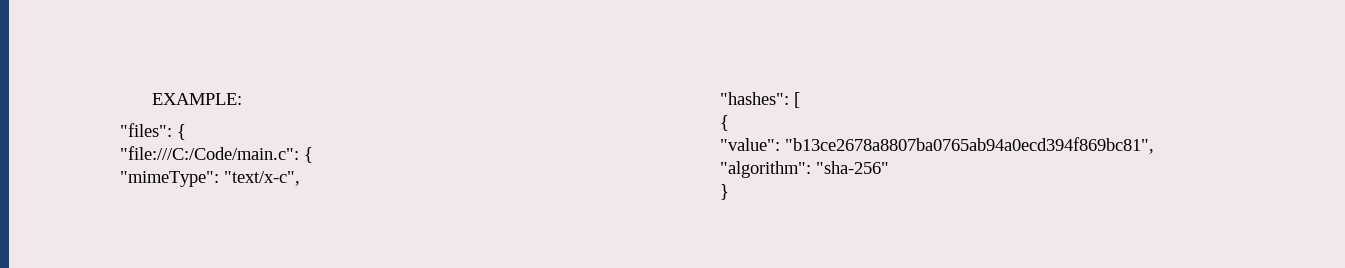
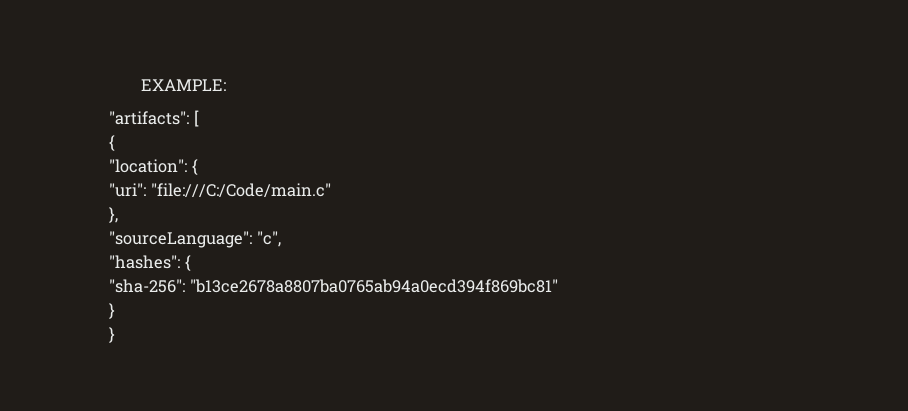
- "files": {
- "file:///C:/Code/main.c": {
- "mimeType": "text/x-c",
- "hashes": [
+ "artifacts": [
  {
- "value": "b13ce2678a8807ba0765ab94a0ecd394f869bc81",
- "algorithm": "sha-256"
+ "location": {
+ "uri": "file:///C:/Code/main.c"
+ },
+ "sourceLanguage": "c",
+ "hashes": {
+ "sha-256": "b13ce2678a8807ba0765ab94a0ecd394f869bc81"
+ }

